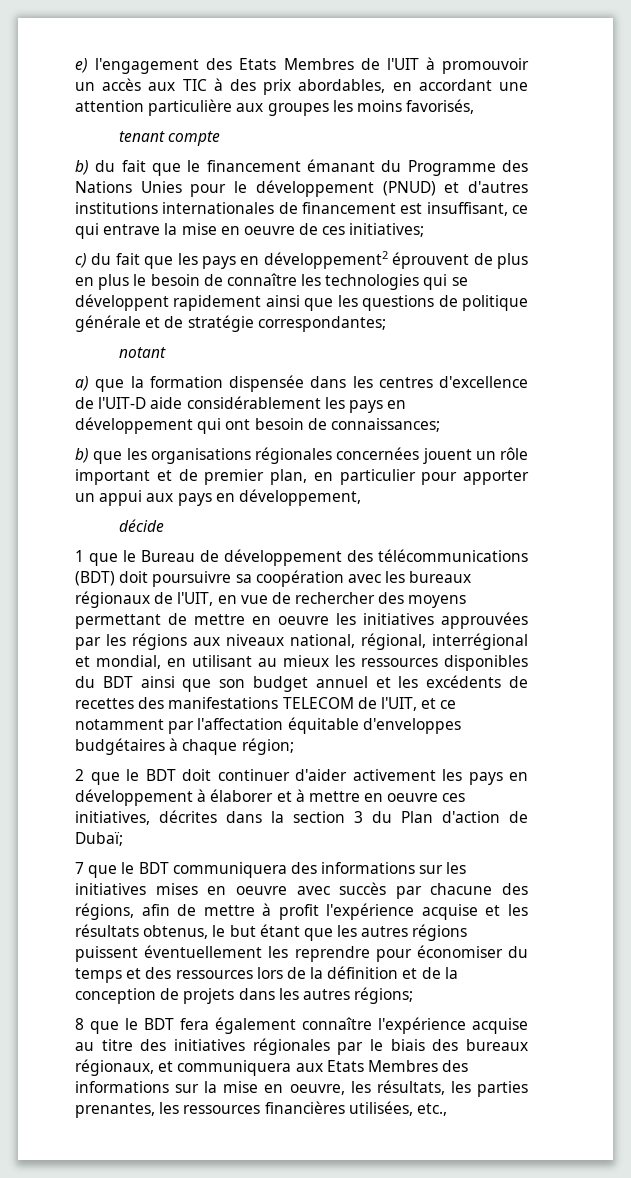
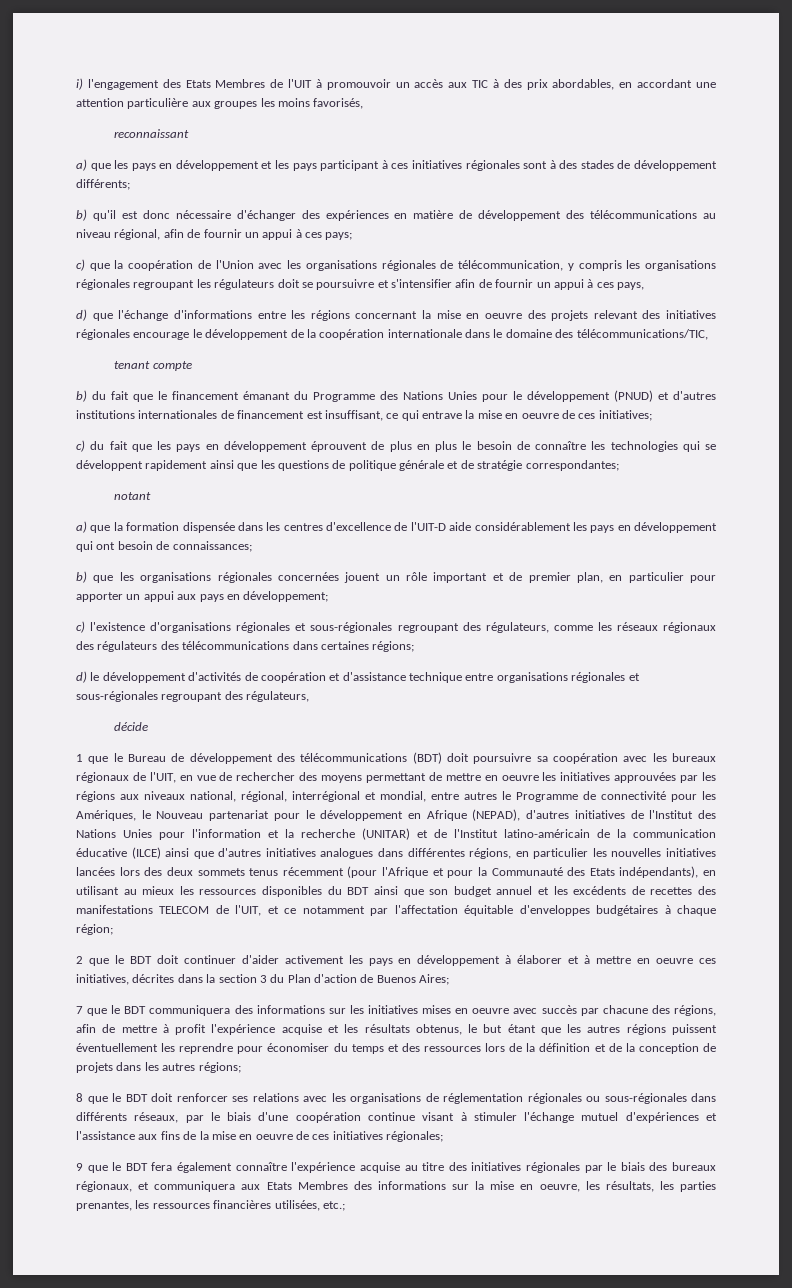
- e) l'engagement des Etats Membres de l'UIT à promouvoir un accès aux TIC à des prix abordables, en accordant une attention particulière aux groupes les moins favorisés,
+ i) l'engagement des Etats Membres de l'UIT à promouvoir un accès aux TIC à des prix abordables, en accordant une attention particulière aux groupes les moins favorisés,
+ reconnaissant
+ a) que les pays en développement et les pays participant à ces initiatives régionales sont à des stades de développement différents;
+ b) qu'il est donc nécessaire d'échanger des expériences en matière de développement des télécommunications au niveau régional, afin de fournir un appui à ces pays;
+ c) que la coopération de l'Union avec les organisations régionales de télécommunication, y compris les organisations régionales regroupant les régulateurs doit se poursuivre et s'intensifier afin de fournir un appui à ces pays,
+ d) que l'échange d'informations entre les régions concernant la mise en oeuvre des projets relevant des initiatives régionales encourage le développement de la coopération internationale dans le domaine des télécommunications/TIC,
- c) du fait que les pays en développement2 éprouvent de plus en plus le besoin de connaître les technologies qui se développent rapidement ainsi que les questions de politique générale et de stratégie correspondantes;
+ c) du fait que les pays en développement éprouvent de plus en plus le besoin de connaître les technologies qui se développent rapidement ainsi que les questions de politique générale et de stratégie correspondantes;
- b) que les organisations régionales concernées jouent un rôle important et de premier plan, en particulier pour apporter un appui aux pays en développement,
+ b) que les organisations régionales concernées jouent un rôle important et de premier plan, en particulier pour apporter un appui aux pays en développement;
+ c) l'existence d'organisations régionales et sous-régionales regroupant des régulateurs, comme les réseaux régionaux des régulateurs des télécommunications dans certaines régions;
+ d) le développement d'activités de coopération et d'assistance technique entre organisations régionales et sous-régionales regroupant des régulateurs,
- 1 que le Bureau de développement des télécommunications (BDT) doit poursuivre sa coopération avec les bureaux régionaux de l'UIT, en vue de rechercher des moyens permettant de mettre en oeuvre les initiatives approuvées par les régions aux niveaux national, régional, interrégional et mondial, en utilisant au mieux les ressources disponibles du BDT ainsi que son budget annuel et les excédents de recettes des manifestations TELECOM de l'UIT, et ce notamment par l'affectation équitable d'enveloppes budgétaires à chaque région;
+ 1 que le Bureau de développement des télécommunications (BDT) doit poursuivre sa coopération avec les bureaux régionaux de l'UIT, en vue de rechercher des moyens permettant de mettre en oeuvre les initiatives approuvées par les régions aux niveaux national, régional, interrégional et mondial, entre autres le Programme de connectivité pour les Amériques, le Nouveau partenariat pour le développement en Afrique (NEPAD), d'autres initiatives de l'Institut des Nations Unies pour l'information et la recherche (UNITAR) et de l'Institut latino-américain de la communication éducative (ILCE) ainsi que d'autres initiatives analogues dans différentes régions, en particulier les nouvelles initiatives lancées lors des deux sommets tenus récemment (pour l'Afrique et pour la Communauté des Etats indépendants), en utilisant au mieux les ressources disponibles du BDT ainsi que son budget annuel et les excédents de recettes des manifestations TELECOM de l'UIT, et ce notamment par l'affectation équitable d'enveloppes budgétaires à chaque région;
- 2 que le BDT doit continuer d'aider activement les pays en développement à élaborer et à mettre en oeuvre ces initiatives, décrites dans la section 3 du Plan d'action de Dubaï;
+ 2 que le BDT doit continuer d'aider activement les pays en développement à élaborer et à mettre en oeuvre ces initiatives, décrites dans la section 3 du Plan d'action de Buenos Aires;
- 8 que le BDT fera également connaître l'expérience acquise au titre des initiatives régionales par le biais des bureaux régionaux, et communiquera aux Etats Membres des informations sur la mise en oeuvre, les résultats, les parties prenantes, les ressources financières utilisées, etc.,
+ 8 que le BDT doit renforcer ses relations avec les organisations de réglementation régionales ou sous-régionales dans différents réseaux, par le biais d'une coopération continue visant à stimuler l'échange mutuel d'expériences et l'assistance aux fins de la mise en oeuvre de ces initiatives régionales;
+ 9 que le BDT fera également connaître l'expérience acquise au titre des initiatives régionales par le biais des bureaux régionaux, et communiquera aux Etats Membres des informations sur la mise en oeuvre, les résultats, les parties prenantes, les ressources financières utilisées, etc.;

